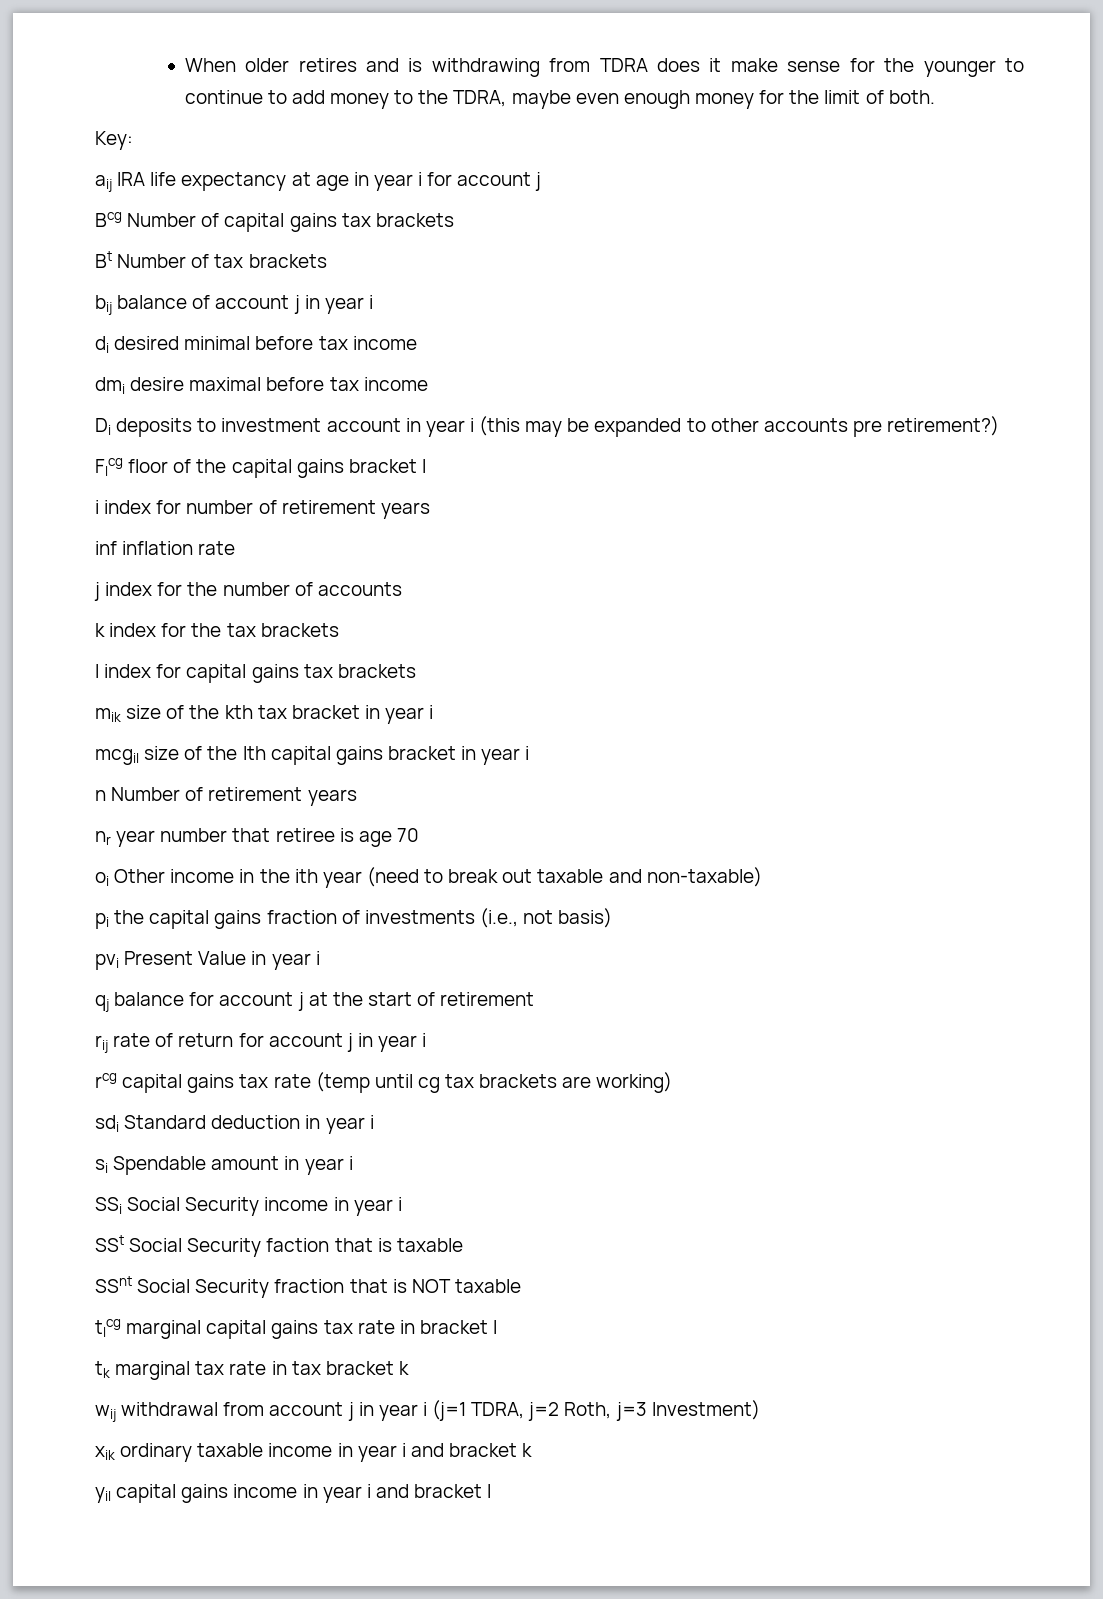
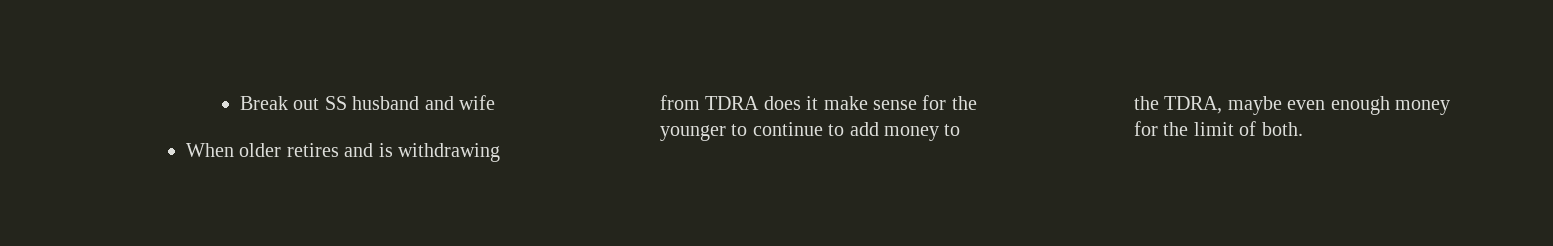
+ Break out SS husband and wife
- Key:
- aij IRA life expectancy at age in year i for account j
- Bcg Number of capital gains tax brackets
- Bt Number of tax brackets
- bij balance of account j in year i
- di desired minimal before tax income
- dmi desire maximal before tax income
- Di deposits to investment account in year i (this may be expanded to other accounts pre retirement?)
- Flcg floor of the capital gains bracket l
- i index for number of retirement years
- inf inflation rate
- j index for the number of accounts
- k index for the tax brackets
- l index for capital gains tax brackets
- mik size of the kth tax bracket in year i
- mcgil size of the lth capital gains bracket in year i
- n Number of retirement years
- nr year number that retiree is age 70
- oi Other income in the ith year (need to break out taxable and non-taxable)
- pi the capital gains fraction of investments (i.e., not basis)
- pvi Present Value in year i
- qj balance for account j at the start of retirement
- rij rate of return for account j in year i
- rcg capital gains tax rate (temp until cg tax brackets are working)
- sdi Standard deduction in year i
- si Spendable amount in year i
- SSi Social Security income in year i
- SSt Social Security faction that is taxable
- SSnt Social Security fraction that is NOT taxable
- tlcg marginal capital gains tax rate in bracket l
- tk marginal tax rate in tax bracket k
- wij withdrawal from account j in year i (j=1 TDRA, j=2 Roth, j=3 Investment)
- xik ordinary taxable income in year i and bracket k
- yil capital gains income in year i and bracket l

